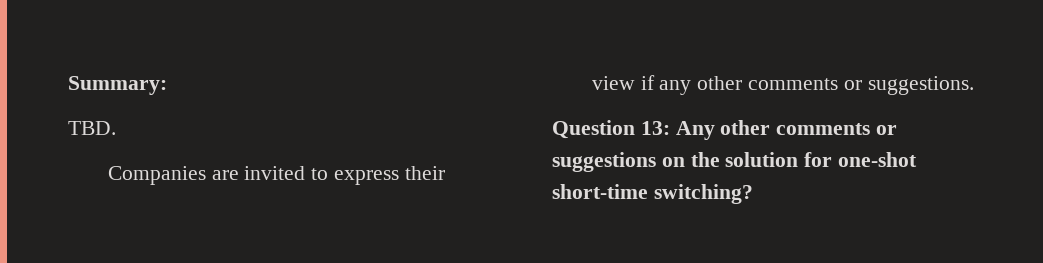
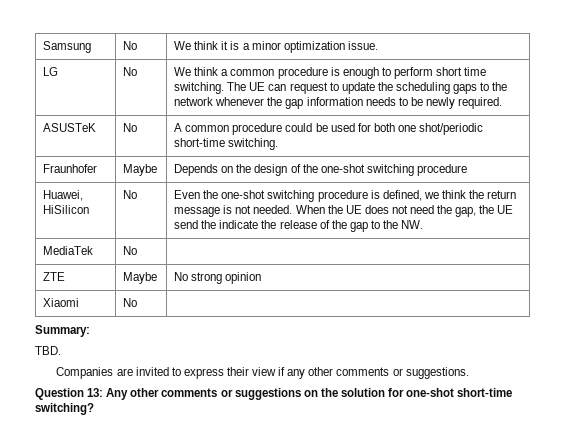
+ Samsung | No | We think it is a minor optimization issue.
+ LG | No | We think a common procedure is enough to perform short time switching. The UE can request to update the scheduling gaps to the network whenever the gap information needs to be newly required.
+ ASUSTeK | No | A common procedure could be used for both one shot/periodic short-time switching.
+ Fraunhofer | Maybe | Depends on the design of the one-shot switching procedure
+ Huawei, HiSilicon | No | Even the one-shot switching procedure is defined, we think the return message is not needed. When the UE does not need the gap, the UE send the indicate the release of the gap to the NW.
+ MediaTek | No |
+ ZTE | Maybe | No strong opinion
+ Xiaomi | No |

